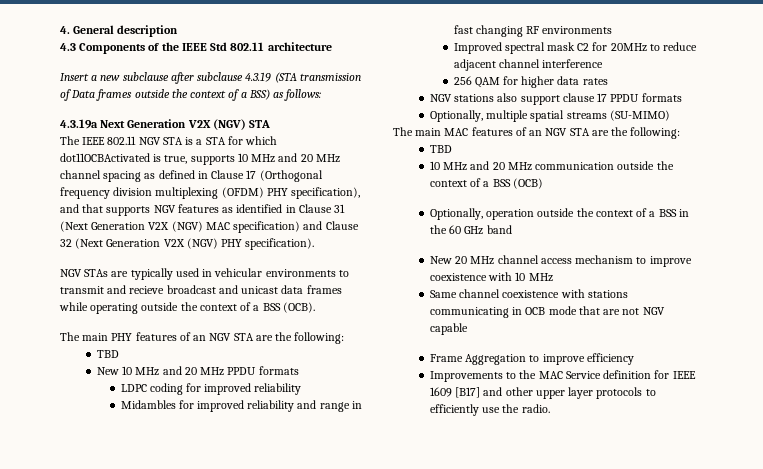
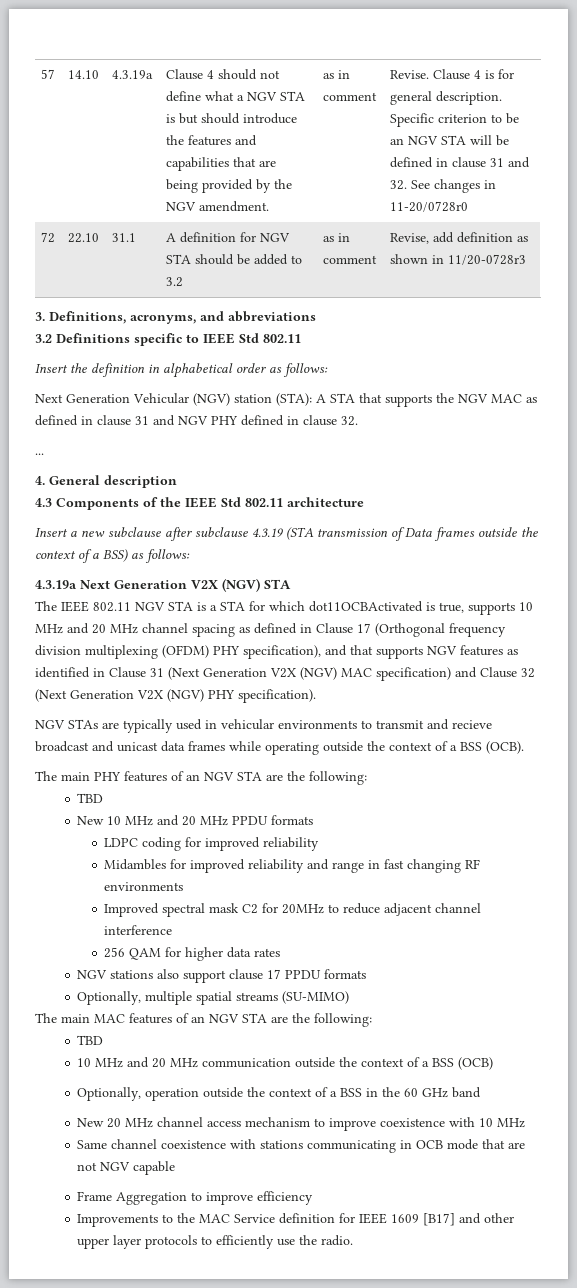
+ 57 | 14.10 | 4.3.19a | Clause 4 should not define what a NGV STA is but should introduce the features and capabilities that are being provided by the NGV amendment. | as in comment | Revise. Clause 4 is for general description. Specific criterion to be an NGV STA will be defined in clause 31 and 32. See changes in 11-20/0728r0
+ 72 | 22.10 | 31.1 | A definition for NGV STA should be added to 3.2 | as in comment | Revise, add definition as shown in 11/20-0728r3
+ 3. Definitions, acronyms, and abbreviations
+ 3.2 Definitions specific to IEEE Std 802.11
+ Insert the definition in alphabetical order as follows:
+ Next Generation Vehicular (NGV) station (STA): A STA that supports the NGV MAC as defined in clause 31 and NGV PHY defined in clause 32.
+ ...

